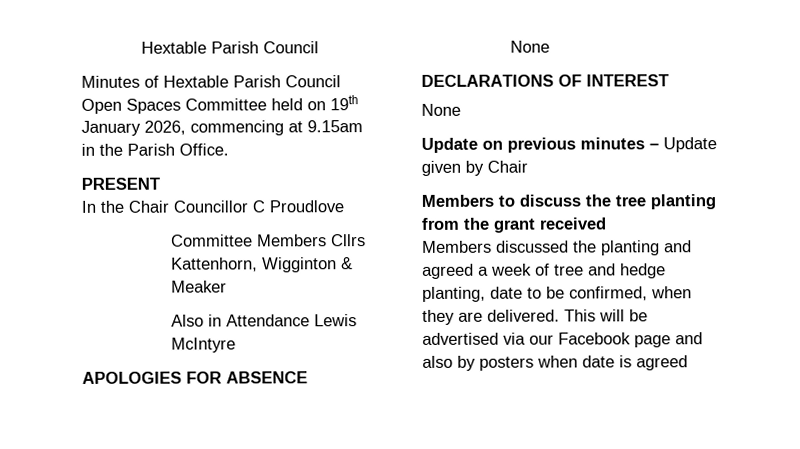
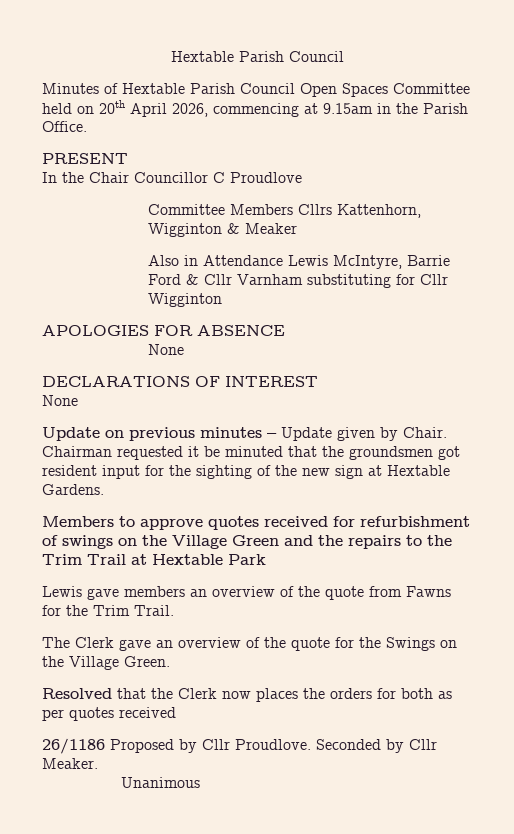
- Minutes of Hextable Parish Council Open Spaces Committee held on 19th January 2026, commencing at 9.15am in the Parish Office.
+ Minutes of Hextable Parish Council Open Spaces Committee held on 20th April 2026, commencing at 9.15am in the Parish Office.
- Also in Attendance Lewis McIntyre
+ Also in Attendance Lewis McIntyre, Barrie Ford & Cllr Varnham substituting for Cllr Wigginton
- Update on previous minutes – Update given by Chair
- Members to discuss the tree planting from the grant received
- Members discussed the planting and agreed a week of tree and hedge planting, date to be confirmed, when they are delivered. This will be advertised via our Facebook page and also by posters when date is agreed
+ Update on previous minutes – Update given by Chair. Chairman requested it be minuted that the groundsmen got resident input for the sighting of the new sign at Hextable Gardens.
+ Members to approve quotes received for refurbishment of swings on the Village Green and the repairs to the Trim Trail at Hextable Park
+ Lewis gave members an overview of the quote from Fawns for the Trim Trail.
+ The Clerk gave an overview of the quote for the Swings on the Village Green.
+ Resolved that the Clerk now places the orders for both as per quotes received
+ 26/1186 Proposed by Cllr Proudlove. Seconded by Cllr Meaker.
+ Unanimous

